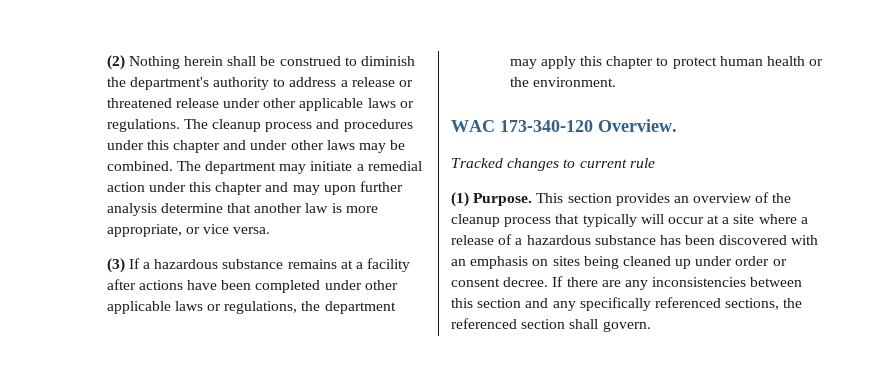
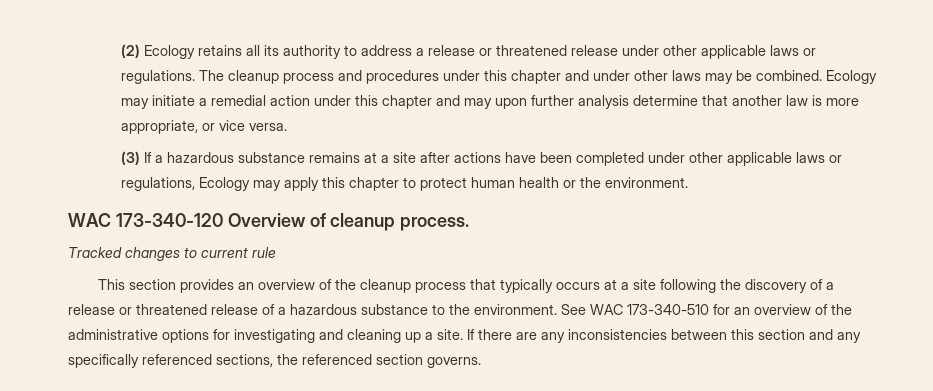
- (2) Nothing herein shall be construed to diminish the department's authority to address a release or threatened release under other applicable laws or regulations.
+ (2) Ecology retains all its authority to address a release or threatened release under other applicable laws or regulations.
- The department may initiate a remedial action under this chapter and may upon further analysis determine that another law is more appropriate, or vice versa.
+ Ecology may initiate a remedial action under this chapter and may upon further analysis determine that another law is more appropriate, or vice versa.
- (3) If a hazardous substance remains at a facility after actions have been completed under other applicable laws or regulations, the department may apply this chapter to protect human health or the environment.
+ (3) If a hazardous substance remains at a site after actions have been completed under other applicable laws or regulations, Ecology may apply this chapter to protect human health or the environment.
- WAC 173-340-120 Overview.
+ WAC 173-340-120 Overview of cleanup process.
- (1) Purpose. This section provides an overview of the cleanup process that typically will occur at a site where a release of a hazardous substance has been discovered with an emphasis on sites being cleaned up under order or consent decree.
+ This section provides an overview of the cleanup process that typically occurs at a site following the discovery of a release or threatened release of a hazardous substance to the environment. See WAC 173-340-510 for an overview of the administrative options for investigating and cleaning up a site.
- If there are any inconsistencies between this section and any specifically referenced sections, the referenced section shall govern.
+ If there are any inconsistencies between this section and any specifically referenced sections, the referenced section governs.

